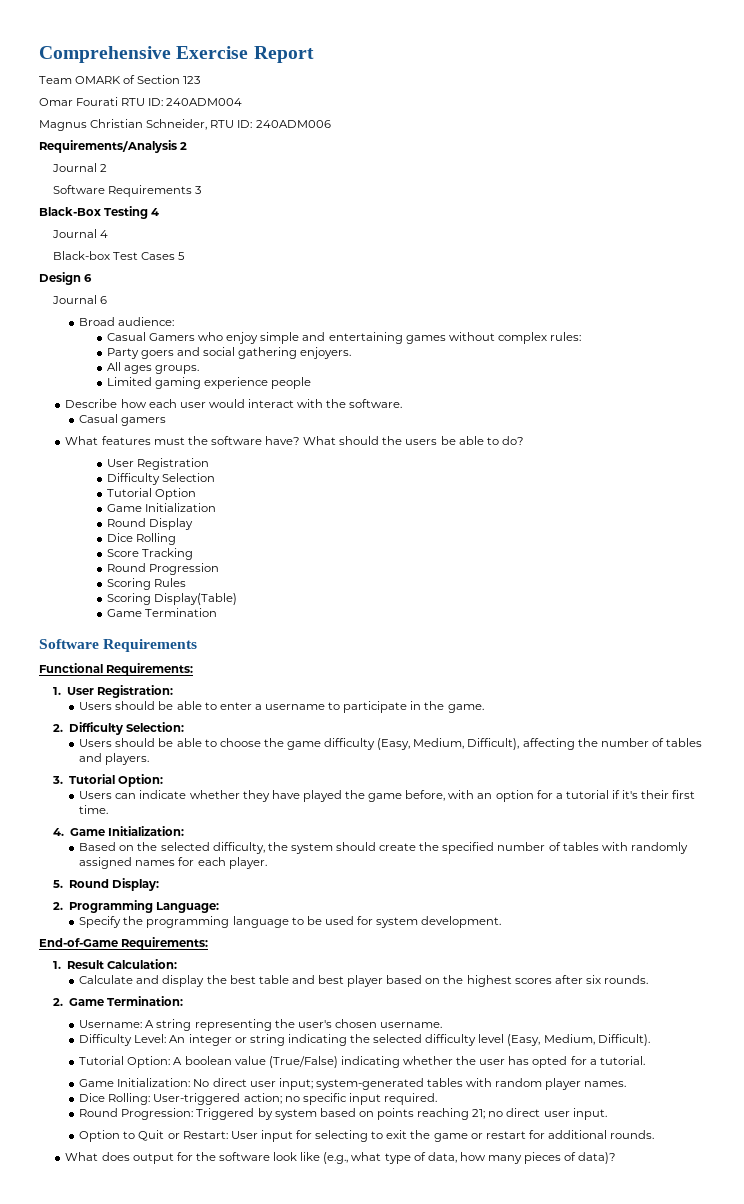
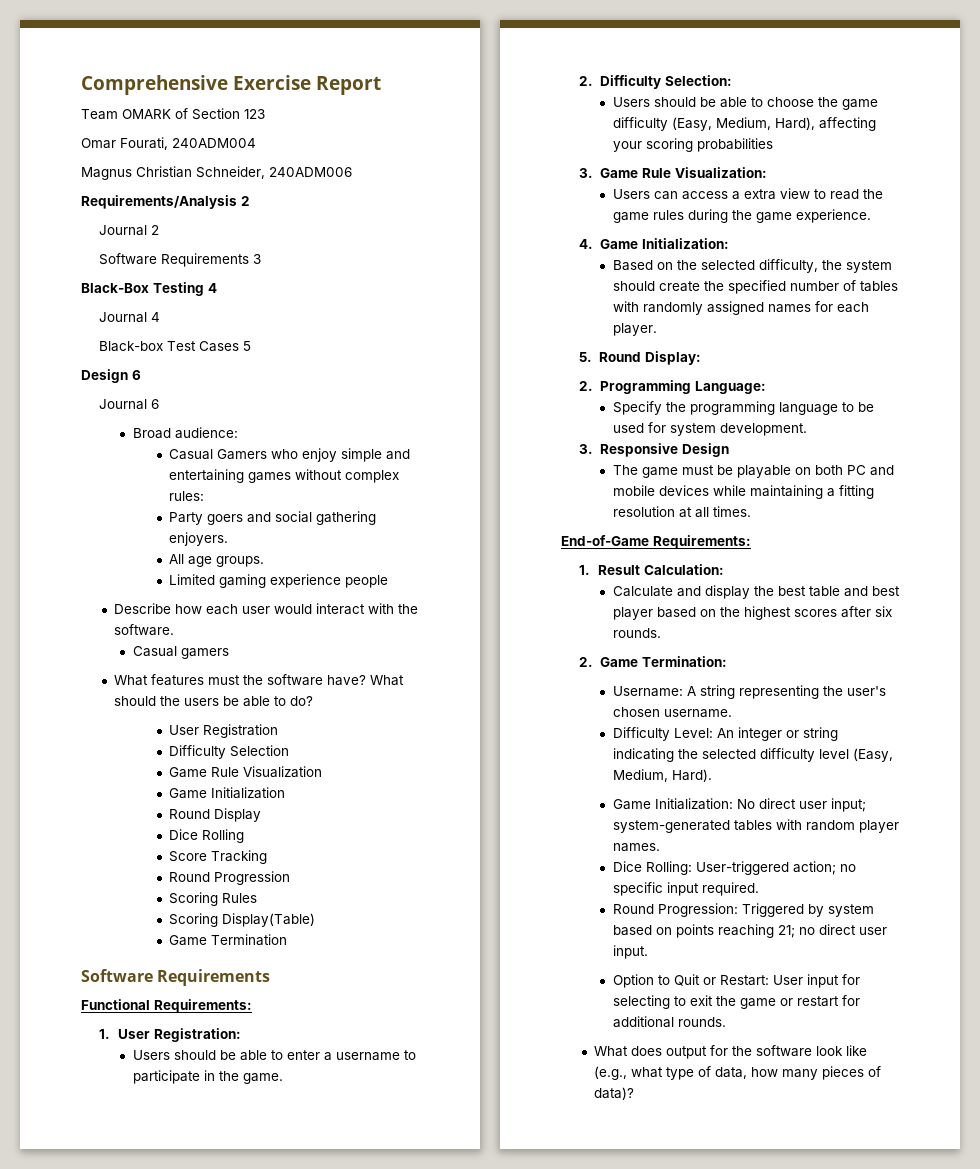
- Omar Fourati RTU ID: 240ADM004
+ Omar Fourati, 240ADM004
- Magnus Christian Schneider, RTU ID: 240ADM006
+ Magnus Christian Schneider, 240ADM006
- All ages groups.
+ All age groups.
- Tutorial Option
+ Game Rule Visualization
- Users should be able to choose the game difficulty (Easy, Medium, Difficult), affecting the number of tables and players.
- 3. Tutorial Option:
- Users can indicate whether they have played the game before, with an option for a tutorial if it's their first time.
+ Users should be able to choose the game difficulty (Easy, Medium, Hard), affecting your scoring probabilities
+ 3. Game Rule Visualization:
+ Users can access a extra view to read the game rules during the game experience.
+ 3. Responsive Design
+ The game must be playable on both PC and mobile devices while maintaining a fitting resolution at all times.
- Difficulty Level: An integer or string indicating the selected difficulty level (Easy, Medium, Difficult).
- Tutorial Option: A boolean value (True/False) indicating whether the user has opted for a tutorial.
+ Difficulty Level: An integer or string indicating the selected difficulty level (Easy, Medium, Hard).

